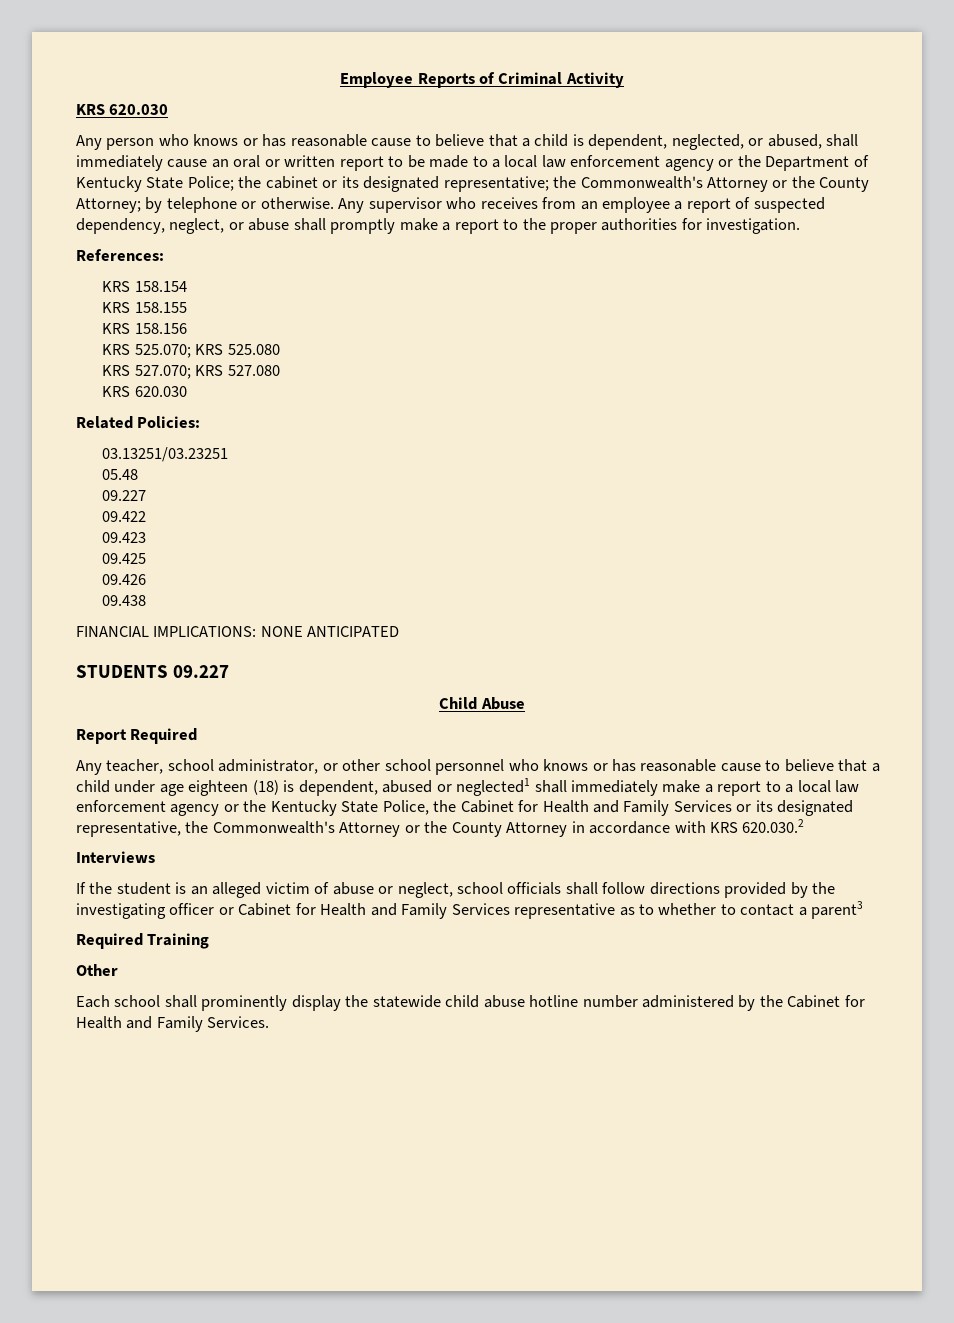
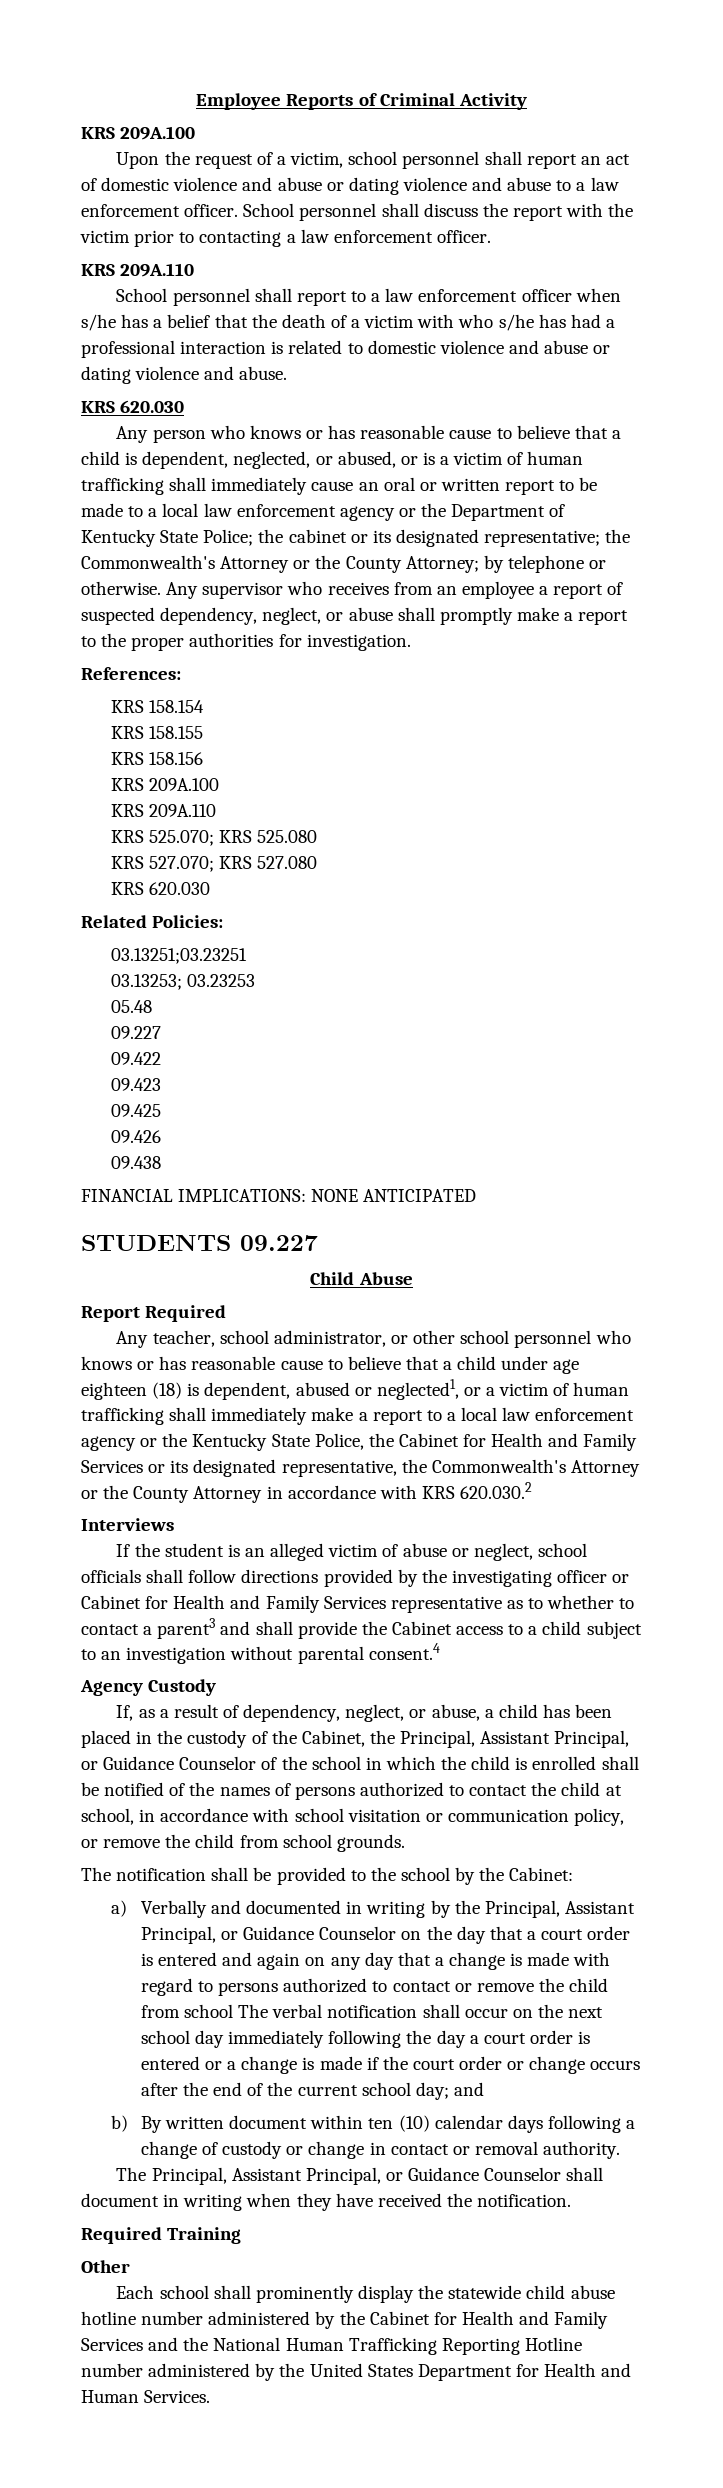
  Employee Reports of Criminal Activity
+ KRS 209A.100
+ Upon the request of a victim, school personnel shall report an act of domestic violence and abuse or dating violence and abuse to a law enforcement officer. School personnel shall discuss the report with the victim prior to contacting a law enforcement officer.
+ KRS 209A.110
+ School personnel shall report to a law enforcement officer when s/he has a belief that the death of a victim with who s/he has had a professional interaction is related to domestic violence and abuse or dating violence and abuse.
- Any person who knows or has reasonable cause to believe that a child is dependent, neglected, or abused, shall immediately cause an oral or written report to be made to a local law enforcement agency or the Department of Kentucky State Police; the cabinet or its designated representative; the Commonwealth's Attorney or the County Attorney; by telephone or otherwise.
+ Any person who knows or has reasonable cause to believe that a child is dependent, neglected, or abused, or is a victim of human trafficking shall immediately cause an oral or written report to be made to a local law enforcement agency or the Department of Kentucky State Police; the cabinet or its designated representative; the Commonwealth's Attorney or the County Attorney; by telephone or otherwise.
  KRS 158.156
+ KRS 209A.100
+ KRS 209A.110
- 03.13251/03.23251
+ 03.13251;03.23251
+ 03.13253; 03.23253
- Any teacher, school administrator, or other school personnel who knows or has reasonable cause to believe that a child under age eighteen (18) is dependent, abused or neglected1 shall immediately make a report to a local law enforcement agency or the Kentucky State Police, the Cabinet for Health and Family Services or its designated representative, the Commonwealth's Attorney or the County Attorney in accordance with KRS 620.030.2
+ Any teacher, school administrator, or other school personnel who knows or has reasonable cause to believe that a child under age eighteen (18) is dependent, abused or neglected1, or a victim of human trafficking shall immediately make a report to a local law enforcement agency or the Kentucky State Police, the Cabinet for Health and Family Services or its designated representative, the Commonwealth's Attorney or the County Attorney in accordance with KRS 620.030.2
- If the student is an alleged victim of abuse or neglect, school officials shall follow directions provided by the investigating officer or Cabinet for Health and Family Services representative as to whether to contact a parent3
+ If the student is an alleged victim of abuse or neglect, school officials shall follow directions provided by the investigating officer or Cabinet for Health and Family Services representative as to whether to contact a parent3 and shall provide the Cabinet access to a child subject to an investigation without parental consent.4
+ Agency Custody
+ If, as a result of dependency, neglect, or abuse, a child has been placed in the custody of the Cabinet, the Principal, Assistant Principal, or Guidance Counselor of the school in which the child is enrolled shall be notified of the names of persons authorized to contact the child at school, in accordance with school visitation or communication policy, or remove the child from school grounds.
+ The notification shall be provided to the school by the Cabinet:
+ a) Verbally and documented in writing by the Principal, Assistant Principal, or Guidance Counselor on the day that a court order is entered and again on any day that a change is made with regard to persons authorized to contact or remove the child from school The verbal notification shall occur on the next school day immediately following the day a court order is entered or a change is made if the court order or change occurs after the end of the current school day; and
+ b) By written document within ten (10) calendar days following a change of custody or change in contact or removal authority.
+ The Principal, Assistant Principal, or Guidance Counselor shall document in writing when they have received the notification.
- Each school shall prominently display the statewide child abuse hotline number administered by the Cabinet for Health and Family Services.
+ Each school shall prominently display the statewide child abuse hotline number administered by the Cabinet for Health and Family Services and the National Human Trafficking Reporting Hotline number administered by the United States Department for Health and Human Services.

